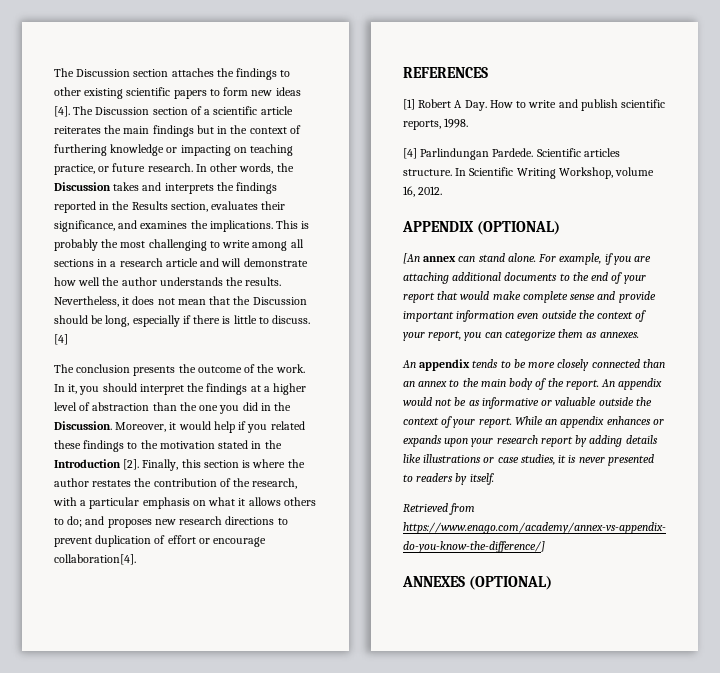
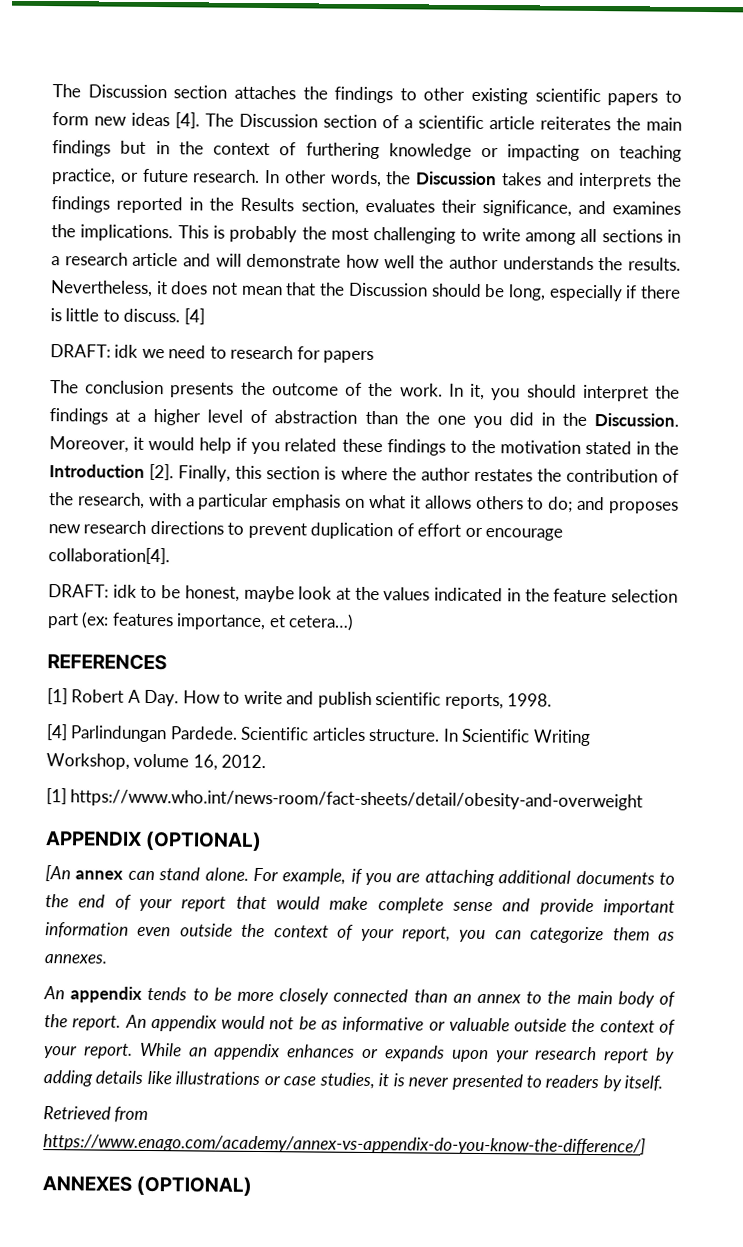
+ DRAFT: idk we need to research for papers
+ DRAFT: idk to be honest, maybe look at the values indicated in the feature selection part (ex: features importance, et cetera…)
+ [1] https://www.who.int/news-room/fact-sheets/detail/obesity-and-overweight

